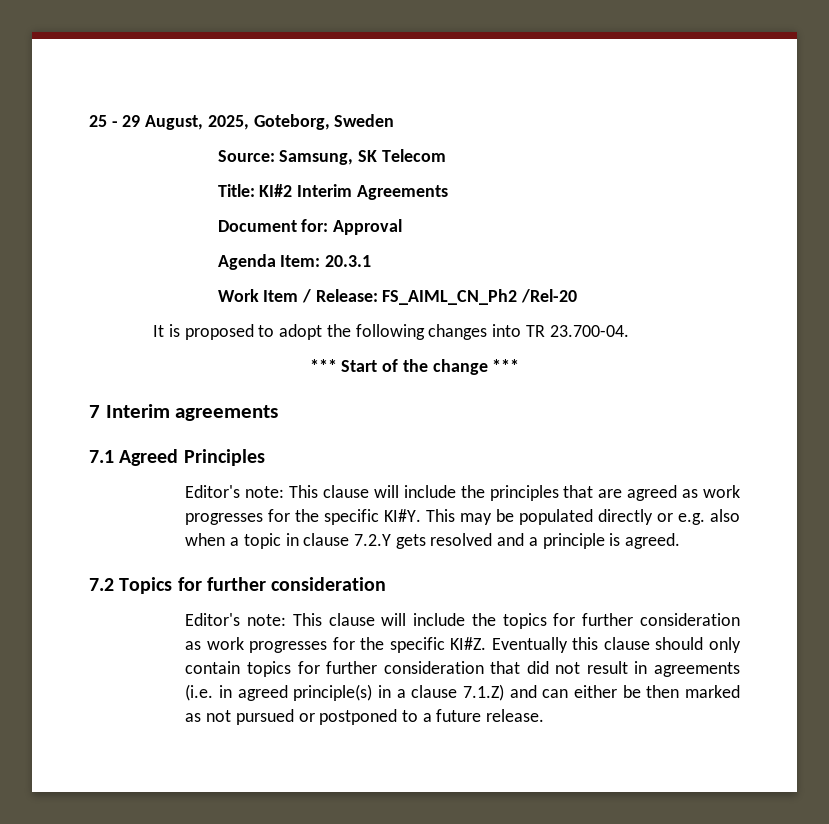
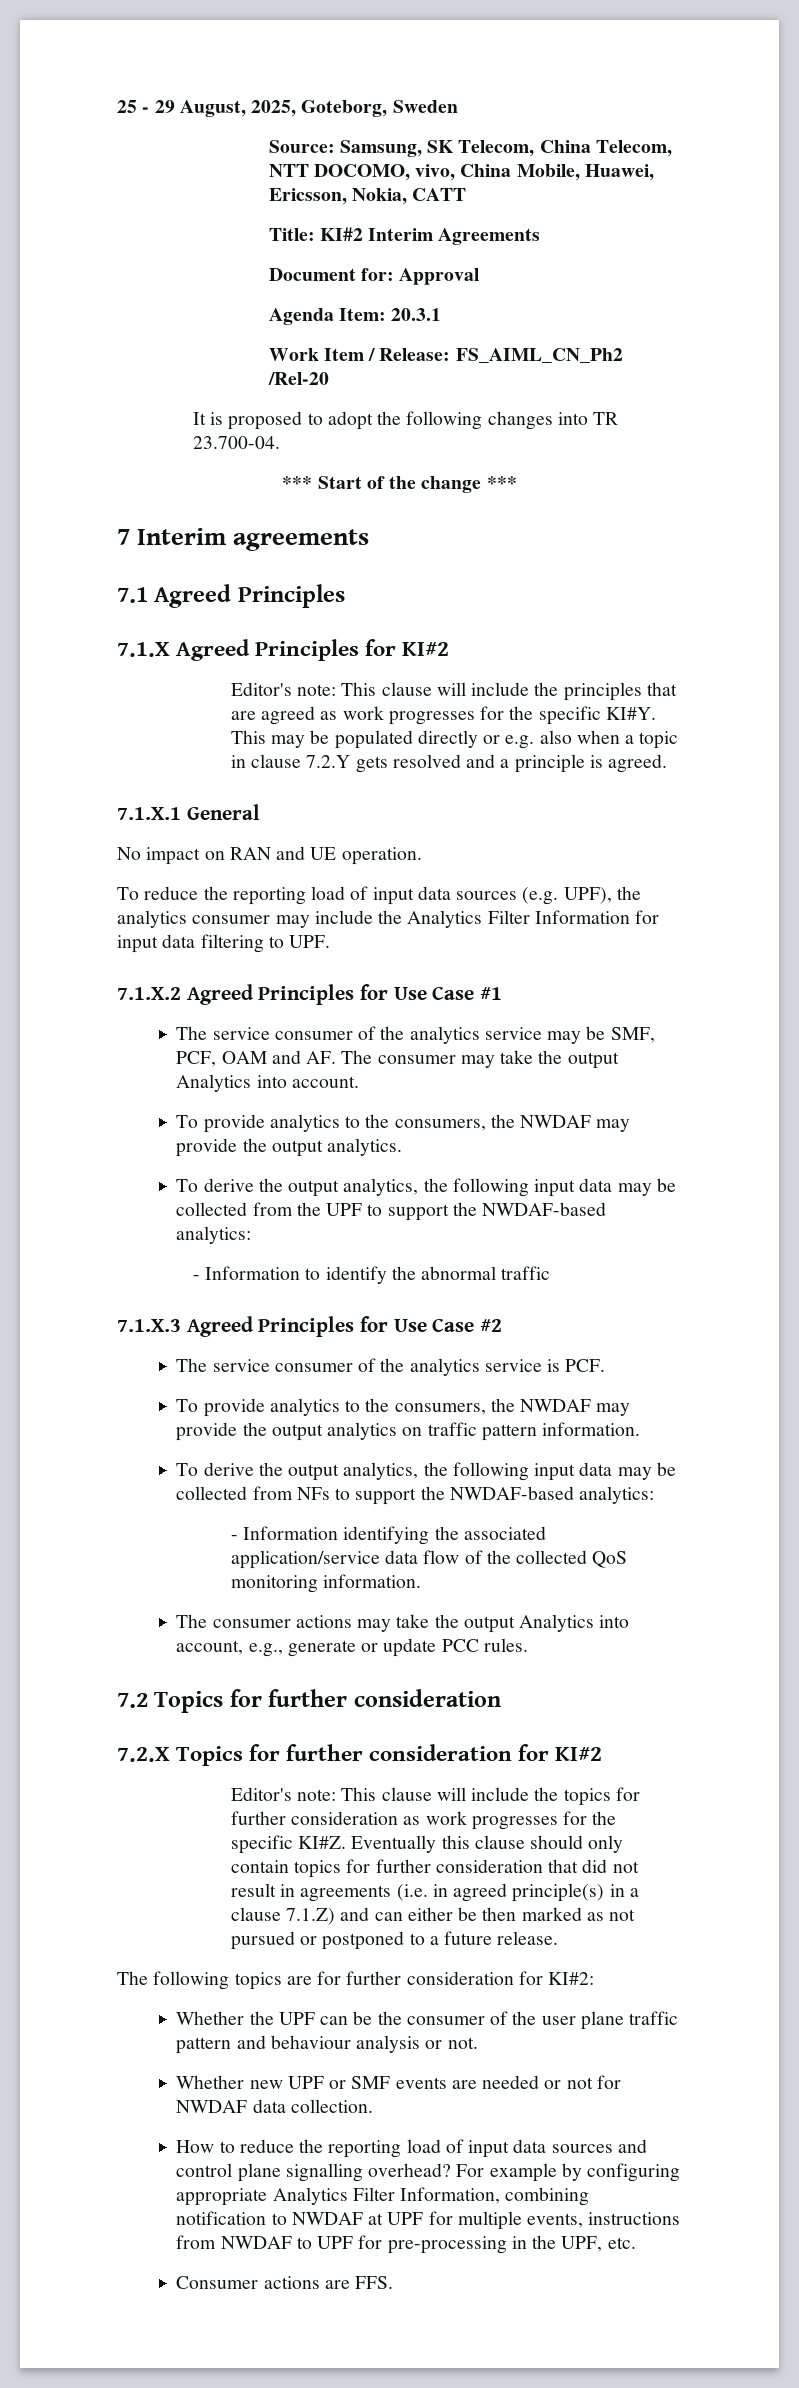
- Source: Samsung, SK Telecom
+ Source: Samsung, SK Telecom, China Telecom, NTT DOCOMO, vivo, China Mobile, Huawei, Ericsson, Nokia, CATT
+ 7.1.X Agreed Principles for KI#2
+ 7.1.X.1 General
+ No impact on RAN and UE operation.
+ To reduce the reporting load of input data sources (e.g. UPF), the analytics consumer may include the Analytics Filter Information for input data filtering to UPF.
+ 7.1.X.2 Agreed Principles for Use Case #1
+ The service consumer of the analytics service may be SMF, PCF, OAM and AF. The consumer may take the output Analytics into account.
+ To provide analytics to the consumers, the NWDAF may provide the output analytics.
+ To derive the output analytics, the following input data may be collected from the UPF to support the NWDAF-based analytics:
+ - Information to identify the abnormal traffic
+ 7.1.X.3 Agreed Principles for Use Case #2
+ The service consumer of the analytics service is PCF.
+ To provide analytics to the consumers, the NWDAF may provide the output analytics on traffic pattern information.
+ To derive the output analytics, the following input data may be collected from NFs to support the NWDAF-based analytics:
+ - Information identifying the associated application/service data flow of the collected QoS monitoring information.
+ The consumer actions may take the output Analytics into account, e.g., generate or update PCC rules.
+ 7.2.X Topics for further consideration for KI#2
+ The following topics are for further consideration for KI#2:
+ Whether the UPF can be the consumer of the user plane traffic pattern and behaviour analysis or not.
+ Whether new UPF or SMF events are needed or not for NWDAF data collection.
+ How to reduce the reporting load of input data sources and control plane signalling overhead? For example by configuring appropriate Analytics Filter Information, combining notification to NWDAF at UPF for multiple events, instructions from NWDAF to UPF for pre-processing in the UPF, etc.
+ Consumer actions are FFS.

